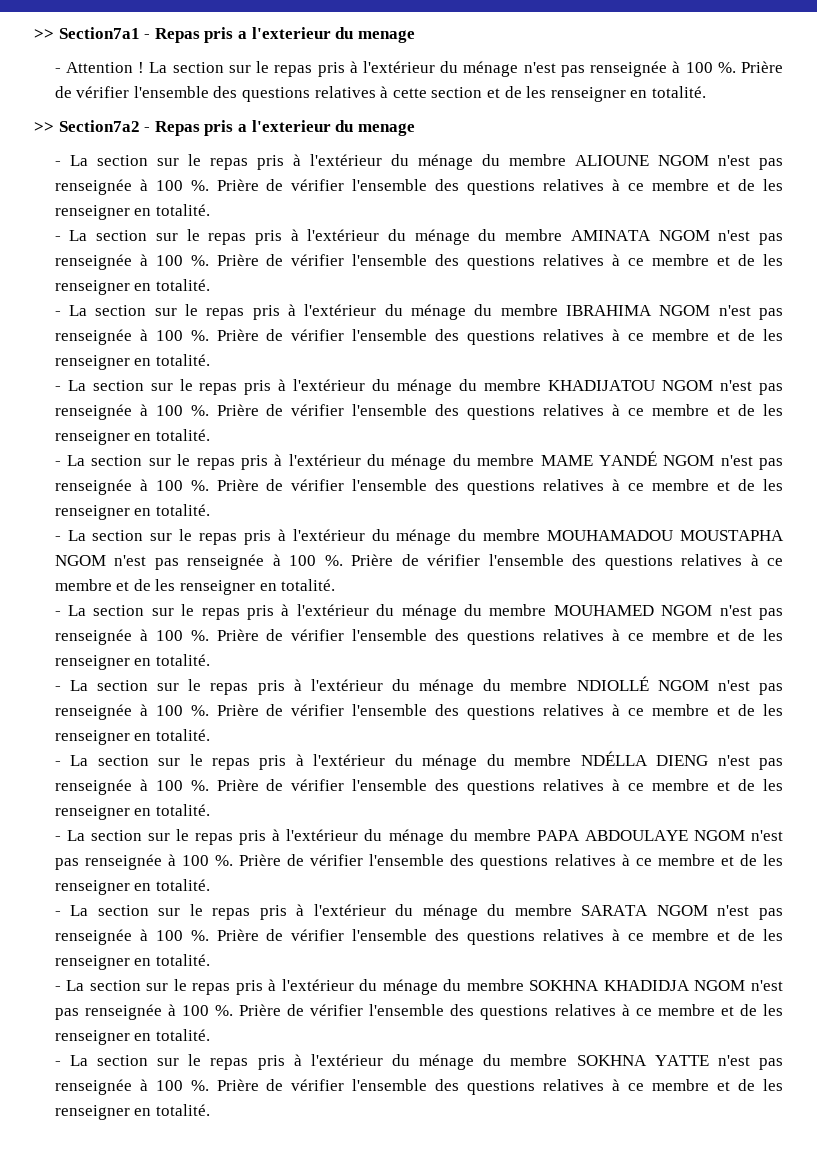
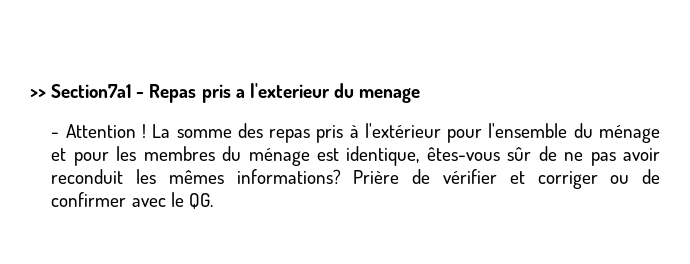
- La section sur le repas pris à l'extérieur du ménage n'est pas renseignée à 100 %. Prière de vérifier l'ensemble des questions relatives à cette section et de les renseigner en totalité.
- >> Section7a2 - Repas pris a l'exterieur du menage
- - La section sur le repas pris à l'extérieur du ménage du membre ALIOUNE NGOM n'est pas renseignée à 100 %. Prière de vérifier l'ensemble des questions relatives à ce membre et de les renseigner en totalité.
- - La section sur le repas pris à l'extérieur du ménage du membre AMINATA NGOM n'est pas renseignée à 100 %. Prière de vérifier l'ensemble des questions relatives à ce membre et de les renseigner en totalité.
- - La section sur le repas pris à l'extérieur du ménage du membre IBRAHIMA NGOM n'est pas renseignée à 100 %. Prière de vérifier l'ensemble des questions relatives à ce membre et de les renseigner en totalité.
- - La section sur le repas pris à l'extérieur du ménage du membre KHADIJATOU NGOM n'est pas renseignée à 100 %. Prière de vérifier l'ensemble des questions relatives à ce membre et de les renseigner en totalité.
- - La section sur le repas pris à l'extérieur du ménage du membre MAME YANDÉ NGOM n'est pas renseignée à 100 %. Prière de vérifier l'ensemble des questions relatives à ce membre et de les renseigner en totalité.
- - La section sur le repas pris à l'extérieur du ménage du membre MOUHAMADOU MOUSTAPHA NGOM n'est pas renseignée à 100 %. Prière de vérifier l'ensemble des questions relatives à ce membre et de les renseigner en totalité.
- - La section sur le repas pris à l'extérieur du ménage du membre MOUHAMED NGOM n'est pas renseignée à 100 %. Prière de vérifier l'ensemble des questions relatives à ce membre et de les renseigner en totalité.
- - La section sur le repas pris à l'extérieur du ménage du membre NDIOLLÉ NGOM n'est pas renseignée à 100 %. Prière de vérifier l'ensemble des questions relatives à ce membre et de les renseigner en totalité.
- - La section sur le repas pris à l'extérieur du ménage du membre NDÉLLA DIENG n'est pas renseignée à 100 %. Prière de vérifier l'ensemble des questions relatives à ce membre et de les renseigner en totalité.
- - La section sur le repas pris à l'extérieur du ménage du membre PAPA ABDOULAYE NGOM n'est pas renseignée à 100 %. Prière de vérifier l'ensemble des questions relatives à ce membre et de les renseigner en totalité.
- - La section sur le repas pris à l'extérieur du ménage du membre SARATA NGOM n'est pas renseignée à 100 %. Prière de vérifier l'ensemble des questions relatives à ce membre et de les renseigner en totalité.
- - La section sur le repas pris à l'extérieur du ménage du membre SOKHNA KHADIDJA NGOM n'est pas renseignée à 100 %. Prière de vérifier l'ensemble des questions relatives à ce membre et de les renseigner en totalité.
- - La section sur le repas pris à l'extérieur du ménage du membre SOKHNA YATTE n'est pas renseignée à 100 %. Prière de vérifier l'ensemble des questions relatives à ce membre et de les renseigner en totalité.
+ La somme des repas pris à l'extérieur pour l'ensemble du ménage et pour les membres du ménage est identique, êtes-vous sûr de ne pas avoir reconduit les mêmes informations? Prière de vérifier et corriger ou de confirmer avec le QG.

